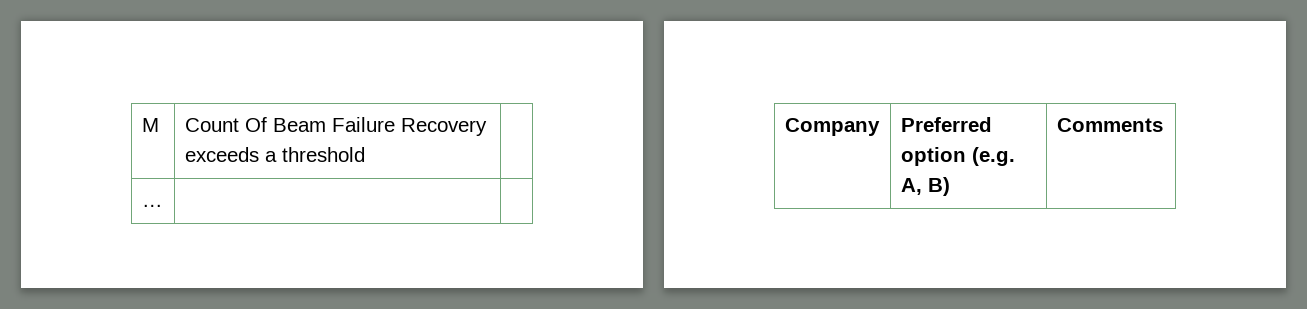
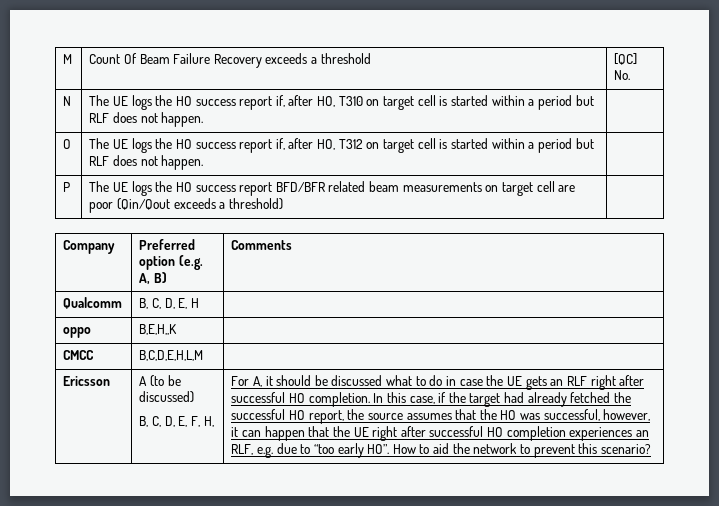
- M | Count Of Beam Failure Recovery exceeds a threshold |
- … | |
+ M | Count Of Beam Failure Recovery exceeds a threshold | [QC] No.
+ N | The UE logs the HO success report if, after HO, T310 on target cell is started within a period but RLF does not happen. |
+ O | The UE logs the HO success report if, after HO, T312 on target cell is started within a period but RLF does not happen. |
+ P | The UE logs the HO success report BFD/BFR related beam measurements on target cell are poor (Qin/Qout exceeds a threshold) |
+ Qualcomm | B, C, D, E, H |
+ oppo | B,E,H,,K |
+ CMCC | B,C,D,E,H,L,M |
+ Ericsson | A (to be discussed)
+ B, C, D, E, F, H, | For A, it should be discussed what to do in case the UE gets an RLF right after successful HO completion. In this case, if the target had already fetched the successful HO report, the source assumes that the HO was successful, however, it can happen that the UE right after successful HO completion experiences an RLF, e.g. due to “too early HO”. How to aid the network to prevent this scenario?

